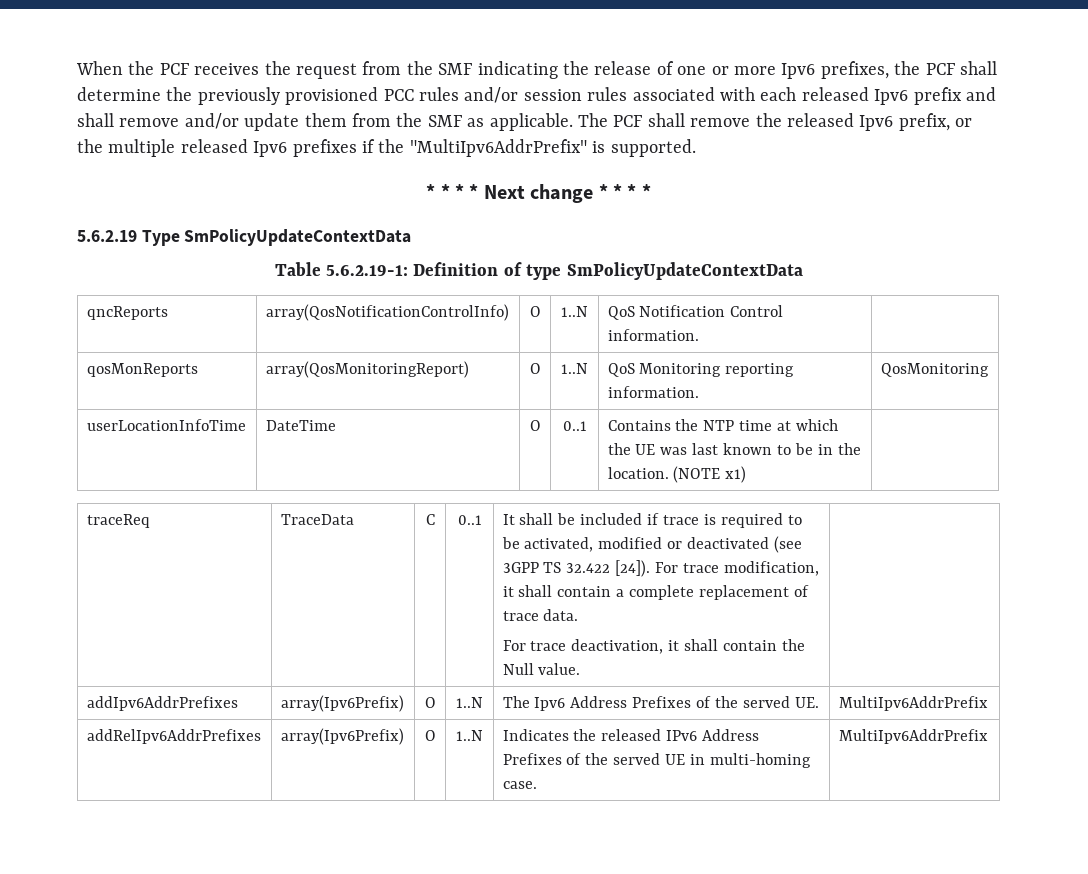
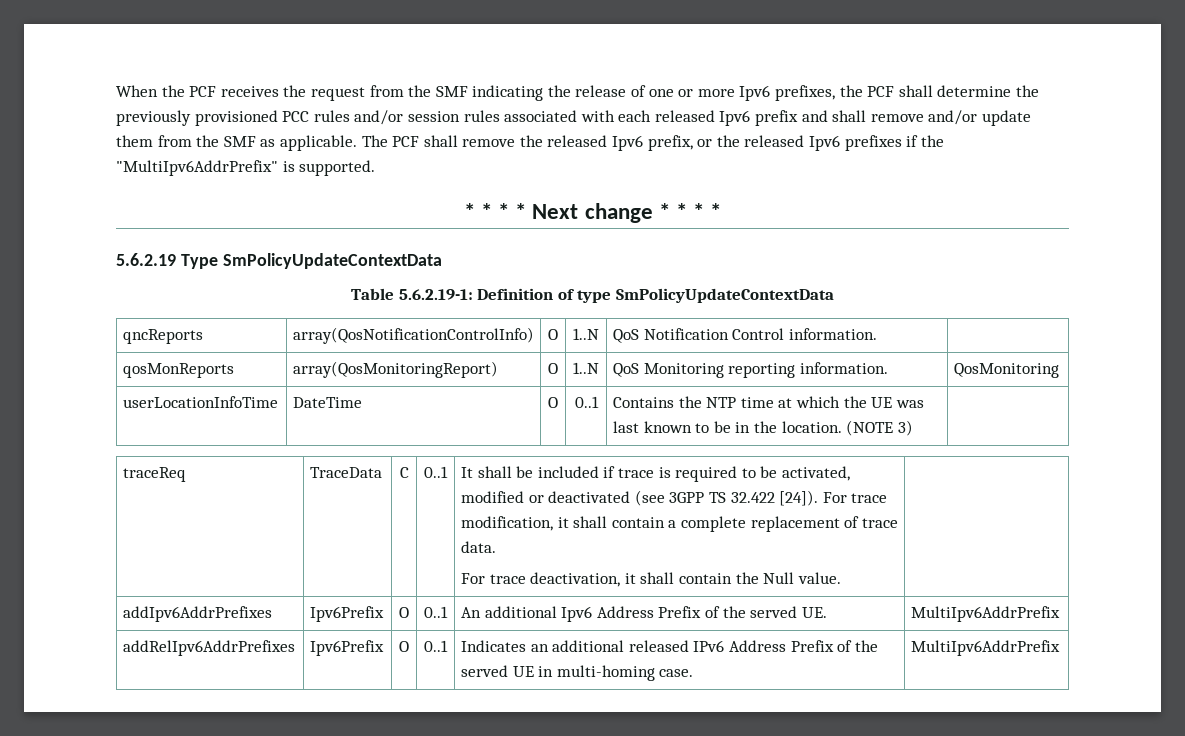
- The PCF shall remove the released Ipv6 prefix, or the multiple released Ipv6 prefixes if the "MultiIpv6AddrPrefix" is supported.
+ The PCF shall remove the released Ipv6 prefix, or the released Ipv6 prefixes if the "MultiIpv6AddrPrefix" is supported.
- userLocationInfoTime | DateTime | O | 0..1 | Contains the NTP time at which the UE was last known to be in the location. (NOTE x1) |
+ userLocationInfoTime | DateTime | O | 0..1 | Contains the NTP time at which the UE was last known to be in the location. (NOTE 3) |
- addIpv6AddrPrefixes | array(Ipv6Prefix) | O | 1..N | The Ipv6 Address Prefixes of the served UE. | MultiIpv6AddrPrefix
+ addIpv6AddrPrefixes | Ipv6Prefix | O | 0..1 | An additional Ipv6 Address Prefix of the served UE. | MultiIpv6AddrPrefix
- addRelIpv6AddrPrefixes | array(Ipv6Prefix) | O | 1..N | Indicates the released IPv6 Address Prefixes of the served UE in multi-homing case. | MultiIpv6AddrPrefix
+ addRelIpv6AddrPrefixes | Ipv6Prefix | O | 0..1 | Indicates an additional released IPv6 Address Prefix of the served UE in multi-homing case. | MultiIpv6AddrPrefix

